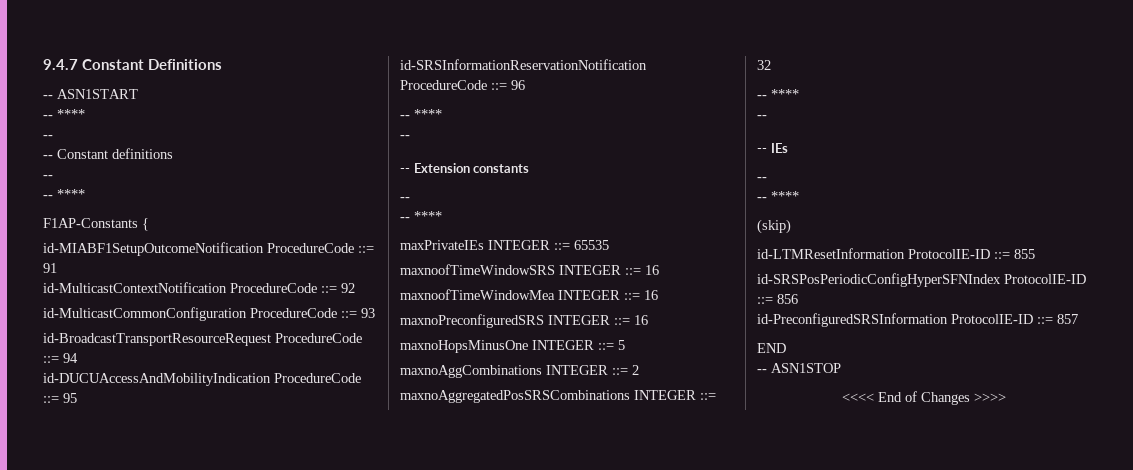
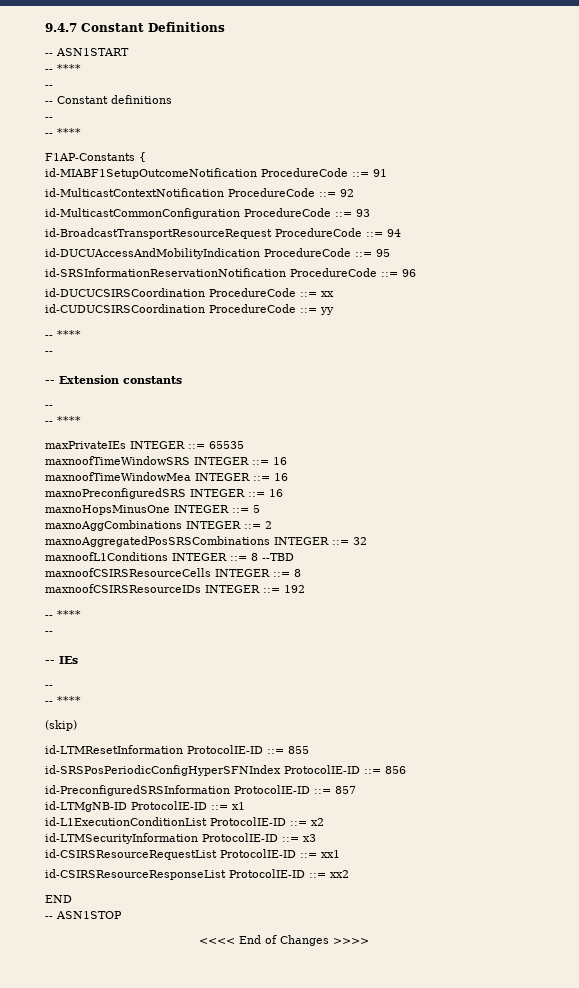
+ id-DUCUCSIRSCoordination ProcedureCode ::= xx
+ id-CUDUCSIRSCoordination ProcedureCode ::= yy
+ maxnoofL1Conditions INTEGER ::= 8 --TBD
+ maxnoofCSIRSResourceCells INTEGER ::= 8
+ maxnoofCSIRSResourceIDs INTEGER ::= 192
+ id-LTMgNB-ID ProtocolIE-ID ::= x1
+ id-L1ExecutionConditionList ProtocolIE-ID ::= x2
+ id-LTMSecurityInformation ProtocolIE-ID ::= x3
+ id-CSIRSResourceRequestList ProtocolIE-ID ::= xx1
+ id-CSIRSResourceResponseList ProtocolIE-ID ::= xx2

